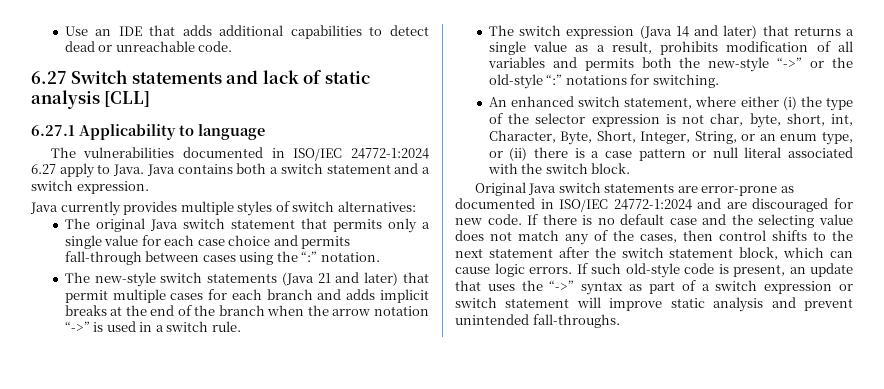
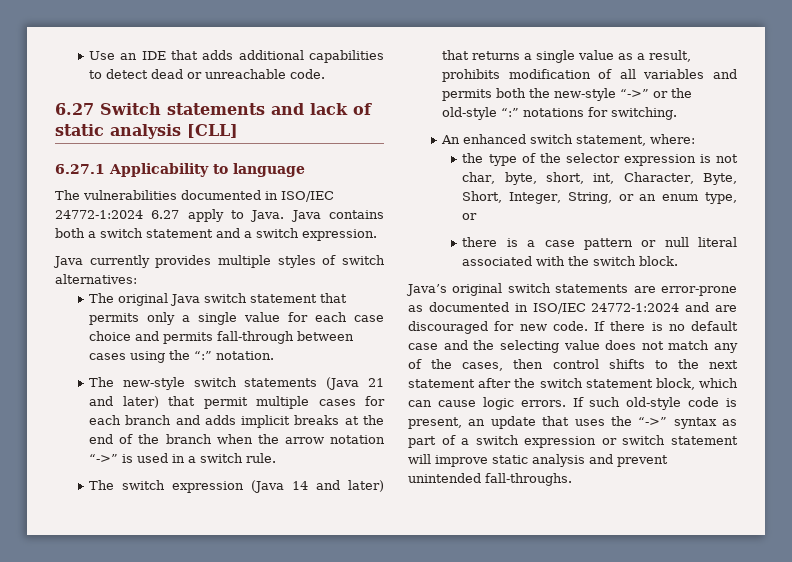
- An enhanced switch statement, where either (i) the type of the selector expression is not char, byte, short, int, Character, Byte, Short, Integer, String, or an enum type, or (ii) there is a case pattern or null literal associated with the switch block.
+ An enhanced switch statement, where:
+ the type of the selector expression is not char, byte, short, int, Character, Byte, Short, Integer, String, or an enum type, or
+ there is a case pattern or null literal associated with the switch block.
- Original Java switch statements are error-prone as documented in ISO/IEC 24772-1:2024 and are discouraged for new code.
+ Java’s original switch statements are error-prone as documented in ISO/IEC 24772-1:2024 and are discouraged for new code.

